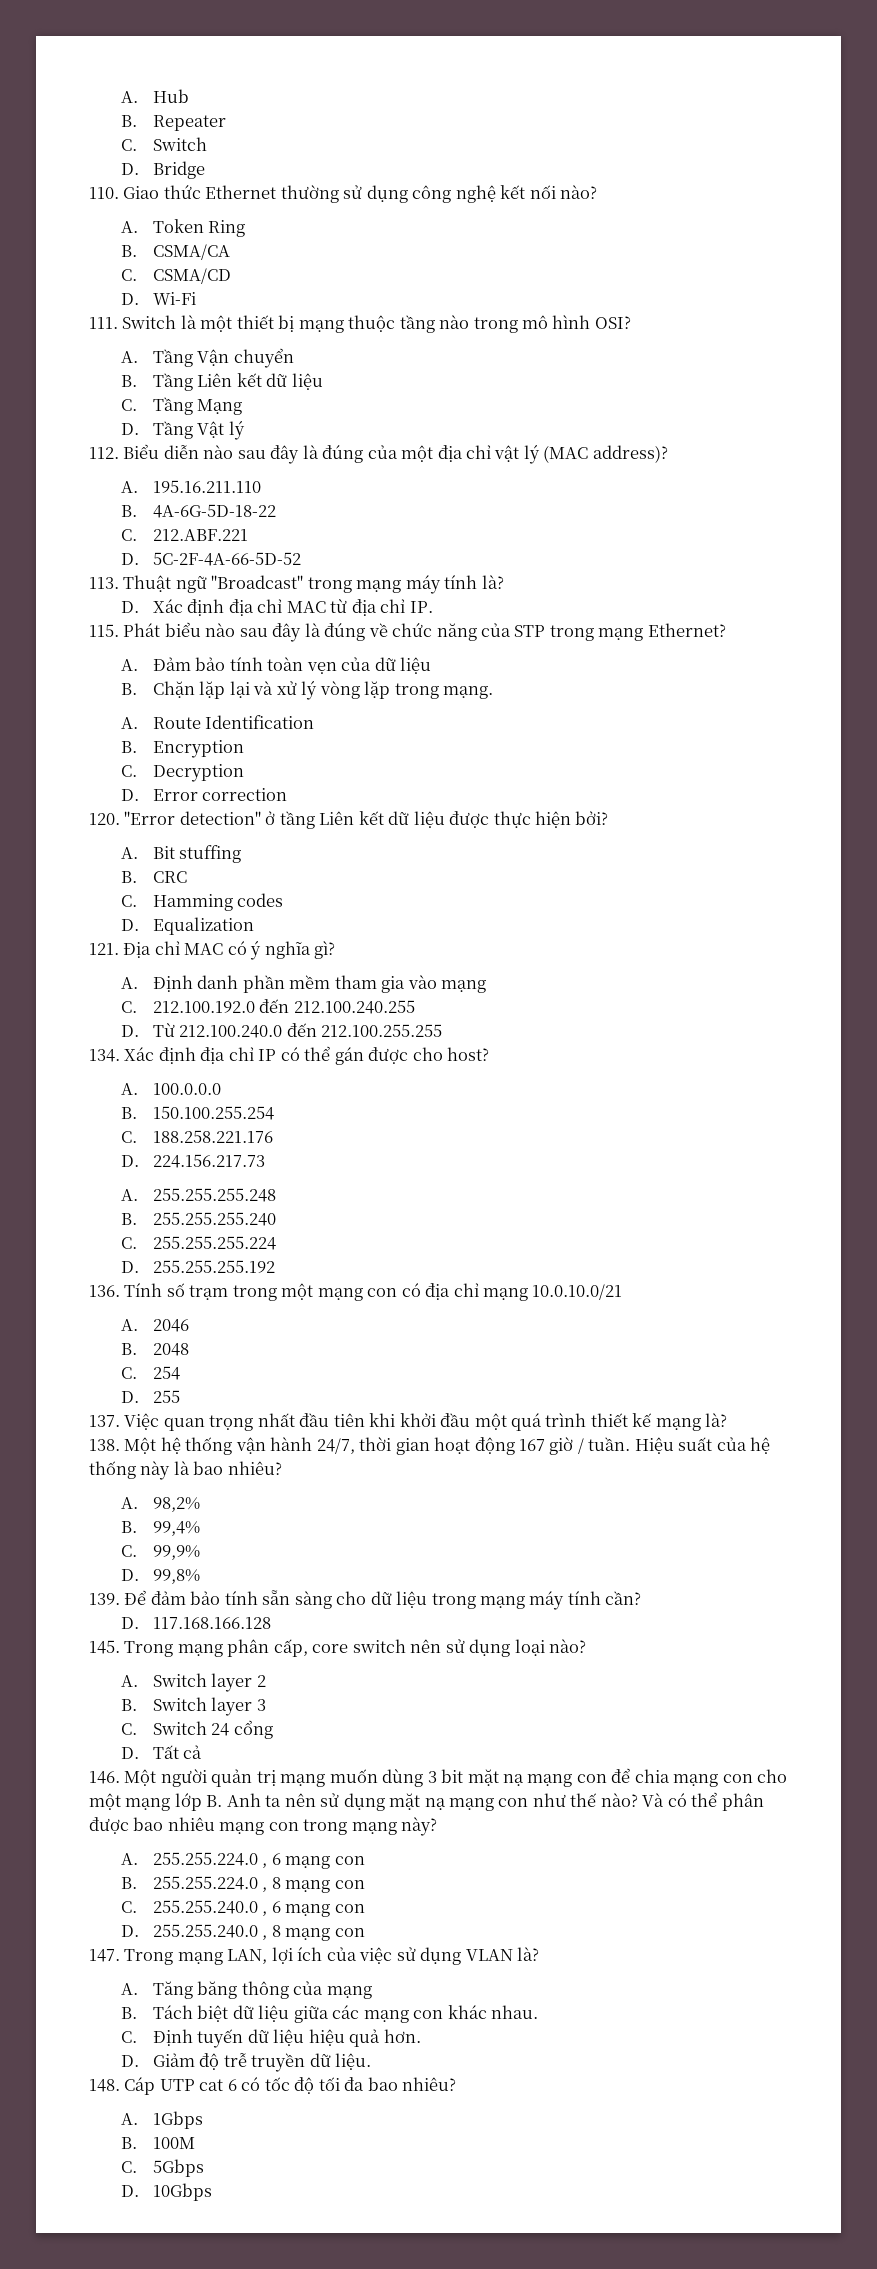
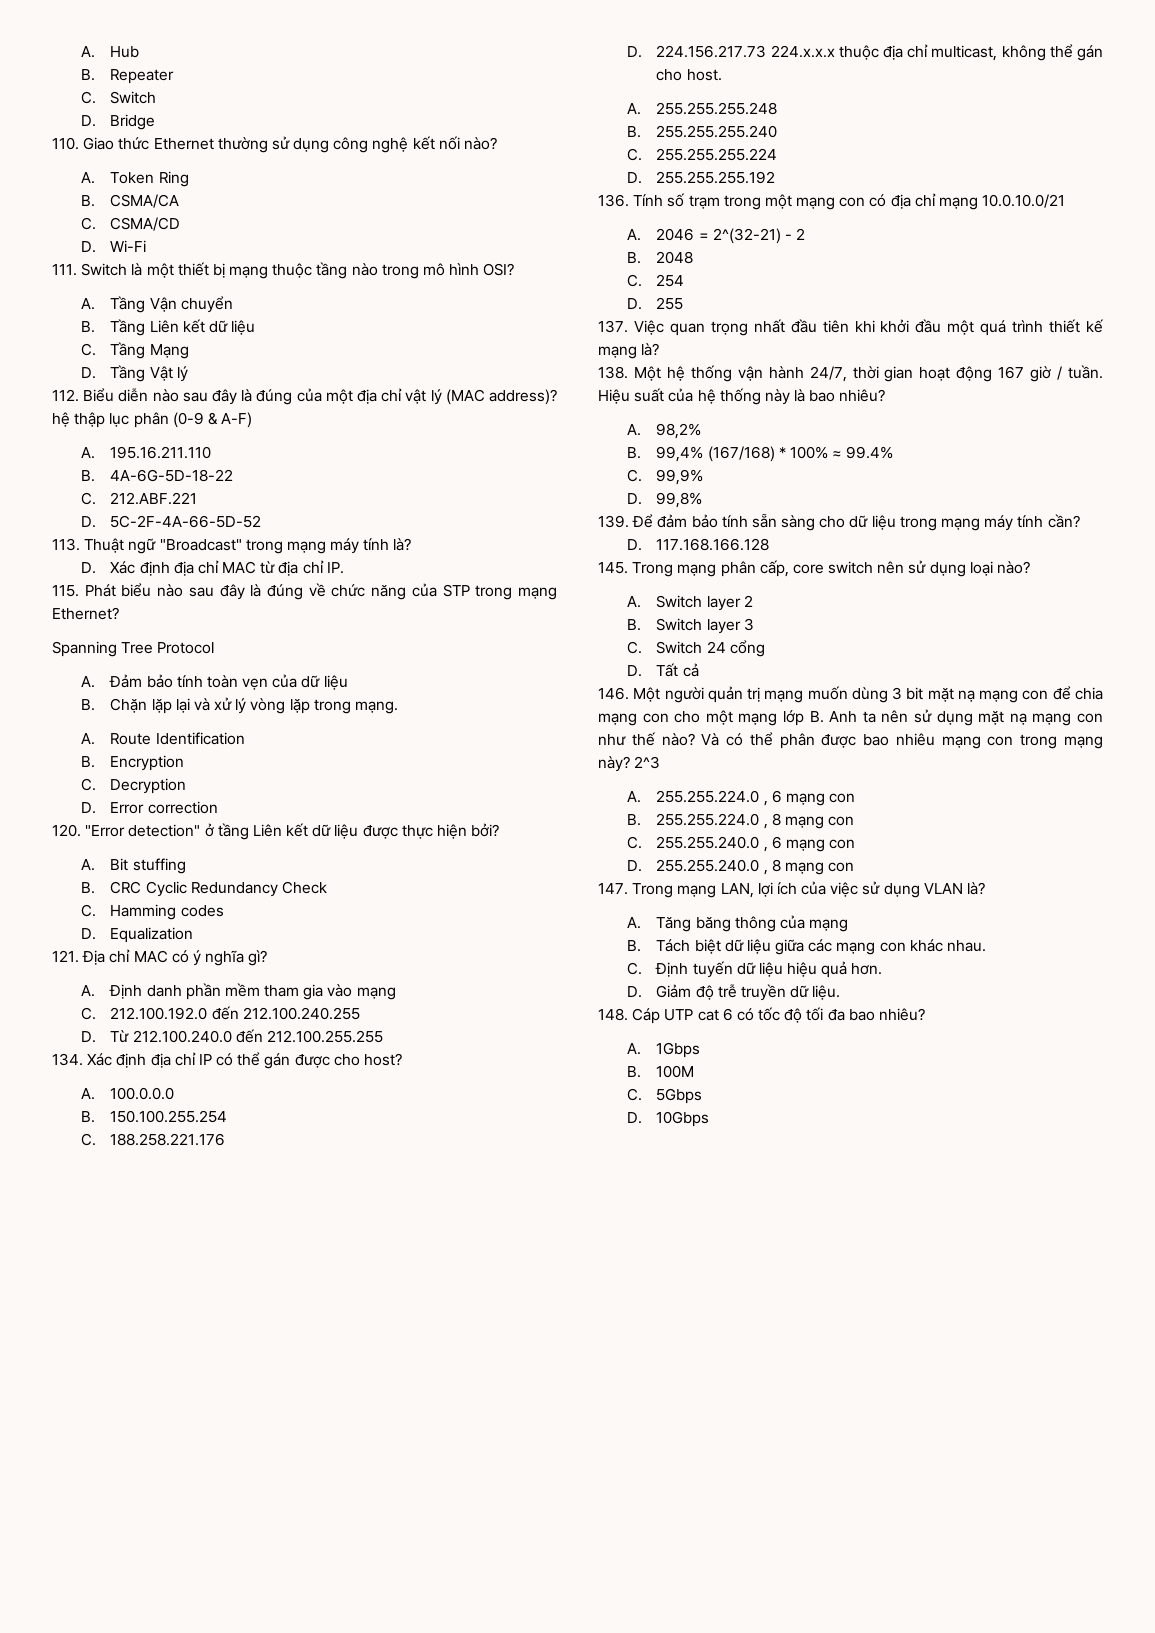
- 112. Biểu diễn nào sau đây là đúng của một địa chỉ vật lý (MAC address)?
+ 112. Biểu diễn nào sau đây là đúng của một địa chỉ vật lý (MAC address)? hệ thập lục phân (0-9 & A-F)
+ Spanning Tree Protocol
- B. CRC
+ B. CRC Cyclic Redundancy Check
- D. 224.156.217.73
+ D. 224.156.217.73 224.x.x.x thuộc địa chỉ multicast, không thể gán cho host.
- A. 2046
+ A. 2046 = 2^(32-21) - 2
- B. 99,4%
+ B. 99,4% (167/168) * 100% ≈ 99.4%
+ 2^3

